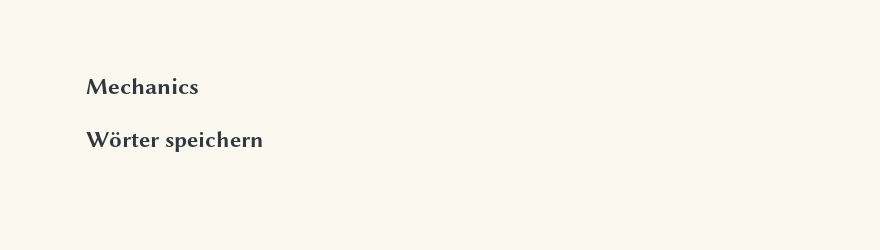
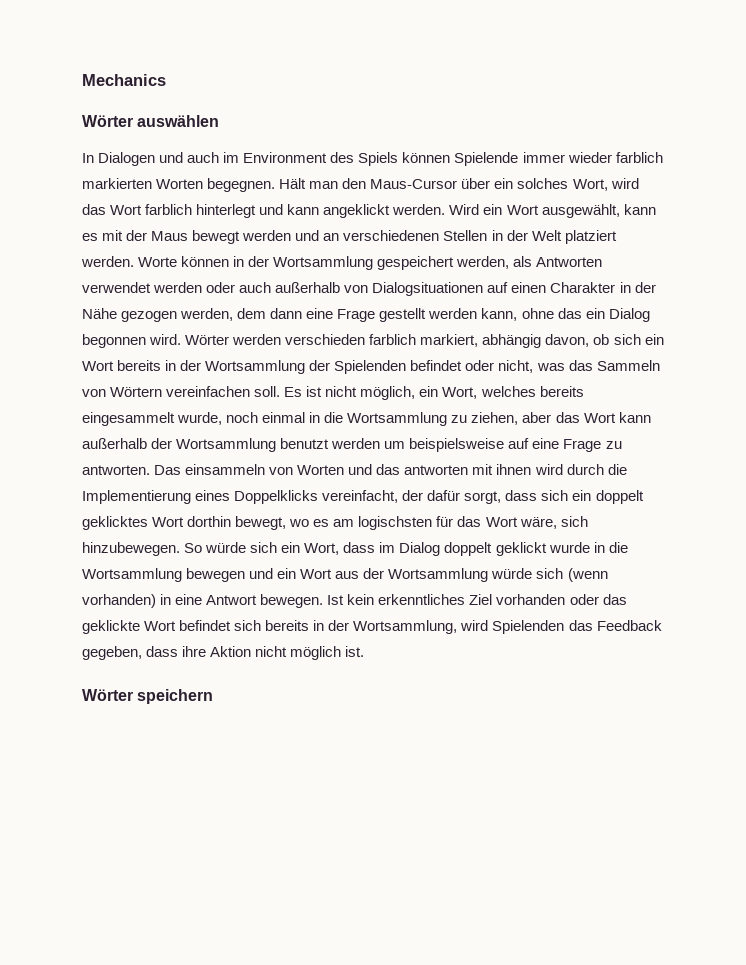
+ Wörter auswählen
+ In Dialogen und auch im Environment des Spiels können Spielende immer wieder farblich markierten Worten begegnen. Hält man den Maus-Cursor über ein solches Wort, wird das Wort farblich hinterlegt und kann angeklickt werden. Wird ein Wort ausgewählt, kann es mit der Maus bewegt werden und an verschiedenen Stellen in der Welt platziert werden. Worte können in der Wortsammlung gespeichert werden, als Antworten verwendet werden oder auch außerhalb von Dialogsituationen auf einen Charakter in der Nähe gezogen werden, dem dann eine Frage gestellt werden kann, ohne das ein Dialog begonnen wird. Wörter werden verschieden farblich markiert, abhängig davon, ob sich ein Wort bereits in der Wortsammlung der Spielenden befindet oder nicht, was das Sammeln von Wörtern vereinfachen soll. Es ist nicht möglich, ein Wort, welches bereits eingesammelt wurde, noch einmal in die Wortsammlung zu ziehen, aber das Wort kann außerhalb der Wortsammlung benutzt werden um beispielsweise auf eine Frage zu antworten. Das einsammeln von Worten und das antworten mit ihnen wird durch die Implementierung eines Doppelklicks vereinfacht, der dafür sorgt, dass sich ein doppelt geklicktes Wort dorthin bewegt, wo es am logischsten für das Wort wäre, sich hinzubewegen. So würde sich ein Wort, dass im Dialog doppelt geklickt wurde in die Wortsammlung bewegen und ein Wort aus der Wortsammlung würde sich (wenn vorhanden) in eine Antwort bewegen. Ist kein erkenntliches Ziel vorhanden oder das geklickte Wort befindet sich bereits in der Wortsammlung, wird Spielenden das Feedback gegeben, dass ihre Aktion nicht möglich ist.

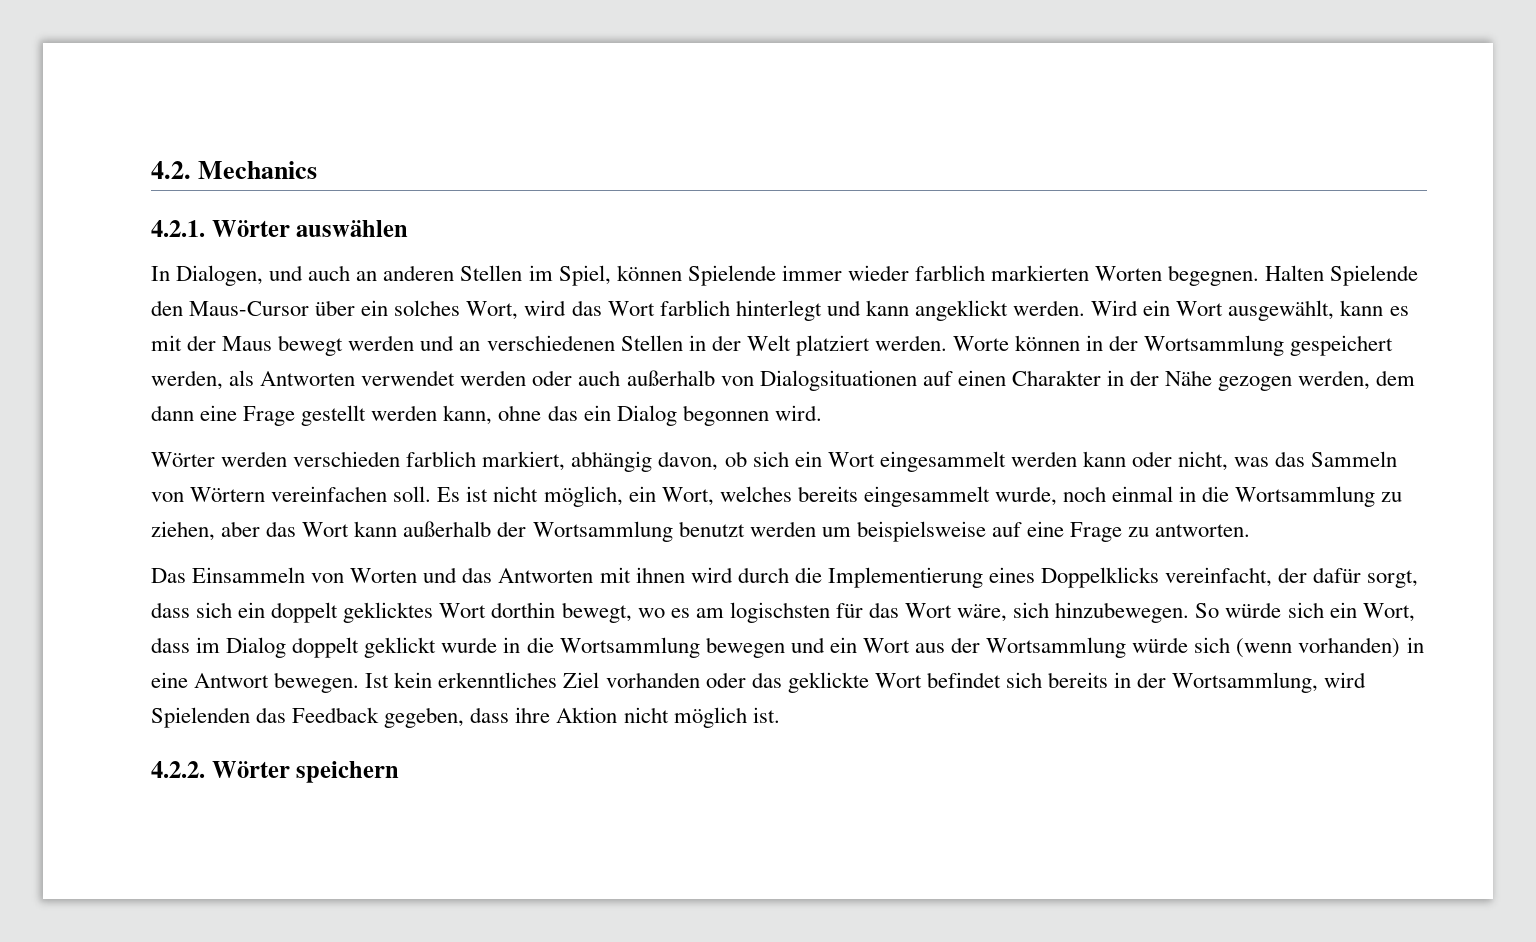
- Mechanics
+ 4.2. Mechanics
- Wörter auswählen
+ 4.2.1. Wörter auswählen
- In Dialogen und auch im Environment des Spiels können Spielende immer wieder farblich markierten Worten begegnen.
+ In Dialogen, und auch an anderen Stellen im Spiel, können Spielende immer wieder farblich markierten Worten begegnen.
- Hält man den Maus-Cursor über ein solches Wort, wird das Wort farblich hinterlegt und kann angeklickt werden.
+ Halten Spielende den Maus-Cursor über ein solches Wort, wird das Wort farblich hinterlegt und kann angeklickt werden.
- Worte können in der Wortsammlung gespeichert werden, als Antworten verwendet werden oder auch außerhalb von Dialogsituationen auf einen Charakter in der Nähe gezogen werden, dem dann eine Frage gestellt werden kann, ohne das ein Dialog begonnen wird. Wörter werden verschieden farblich markiert, abhängig davon, ob sich ein Wort bereits in der Wortsammlung der Spielenden befindet oder nicht, was das Sammeln von Wörtern vereinfachen soll.
+ Worte können in der Wortsammlung gespeichert werden, als Antworten verwendet werden oder auch außerhalb von Dialogsituationen auf einen Charakter in der Nähe gezogen werden, dem dann eine Frage gestellt werden kann, ohne das ein Dialog begonnen wird.
+ Wörter werden verschieden farblich markiert, abhängig davon, ob sich ein Wort eingesammelt werden kann oder nicht, was das Sammeln von Wörtern vereinfachen soll.
- Es ist nicht möglich, ein Wort, welches bereits eingesammelt wurde, noch einmal in die Wortsammlung zu ziehen, aber das Wort kann außerhalb der Wortsammlung benutzt werden um beispielsweise auf eine Frage zu antworten. Das einsammeln von Worten und das antworten mit ihnen wird durch die Implementierung eines Doppelklicks vereinfacht, der dafür sorgt, dass sich ein doppelt geklicktes Wort dorthin bewegt, wo es am logischsten für das Wort wäre, sich hinzubewegen.
+ Es ist nicht möglich, ein Wort, welches bereits eingesammelt wurde, noch einmal in die Wortsammlung zu ziehen, aber das Wort kann außerhalb der Wortsammlung benutzt werden um beispielsweise auf eine Frage zu antworten.
+ Das Einsammeln von Worten und das Antworten mit ihnen wird durch die Implementierung eines Doppelklicks vereinfacht, der dafür sorgt, dass sich ein doppelt geklicktes Wort dorthin bewegt, wo es am logischsten für das Wort wäre, sich hinzubewegen.
- Wörter speichern
+ 4.2.2. Wörter speichern

